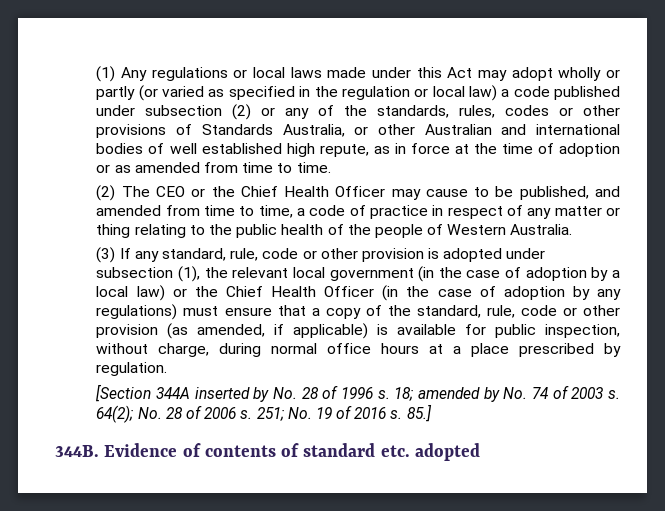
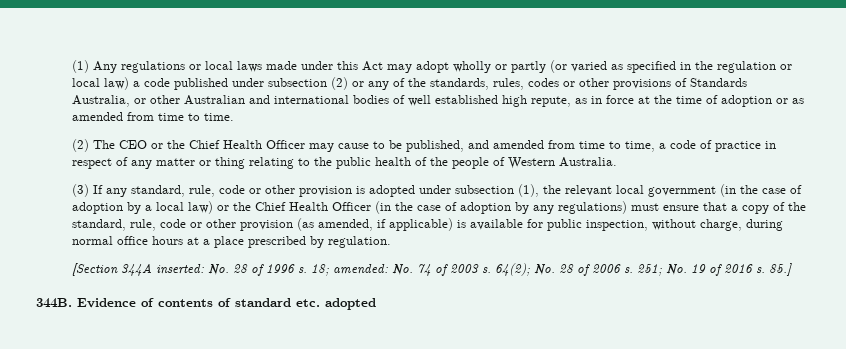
- [Section 344A inserted by No. 28 of 1996 s.
+ [Section 344A inserted: No. 28 of 1996 s.
- 18; amended by No. 74 of 2003 s.
+ 18; amended: No. 74 of 2003 s.

